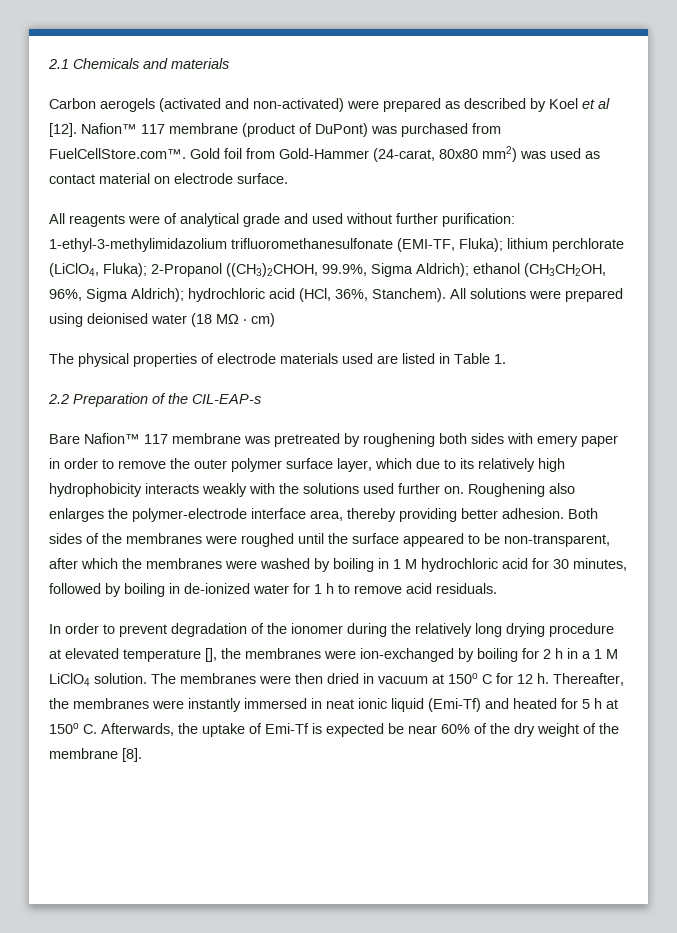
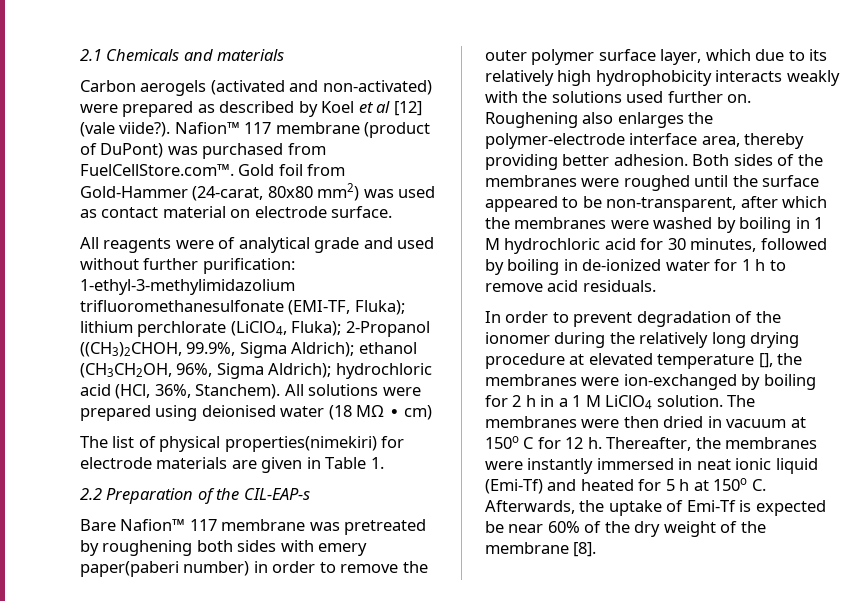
- Carbon aerogels (activated and non-activated) were prepared as described by Koel et al [12].
+ Carbon aerogels (activated and non-activated) were prepared as described by Koel et al [12] (vale viide?).
- The physical properties of electrode materials used are listed in Table 1.
+ The list of physical properties(nimekiri) for electrode materials are given in Table 1.
- Bare Nafion™ 117 membrane was pretreated by roughening both sides with emery paper in order to remove the outer polymer surface layer, which due to its relatively high hydrophobicity interacts weakly with the solutions used further on.
+ Bare Nafion™ 117 membrane was pretreated by roughening both sides with emery paper(paberi number) in order to remove the outer polymer surface layer, which due to its relatively high hydrophobicity interacts weakly with the solutions used further on.

